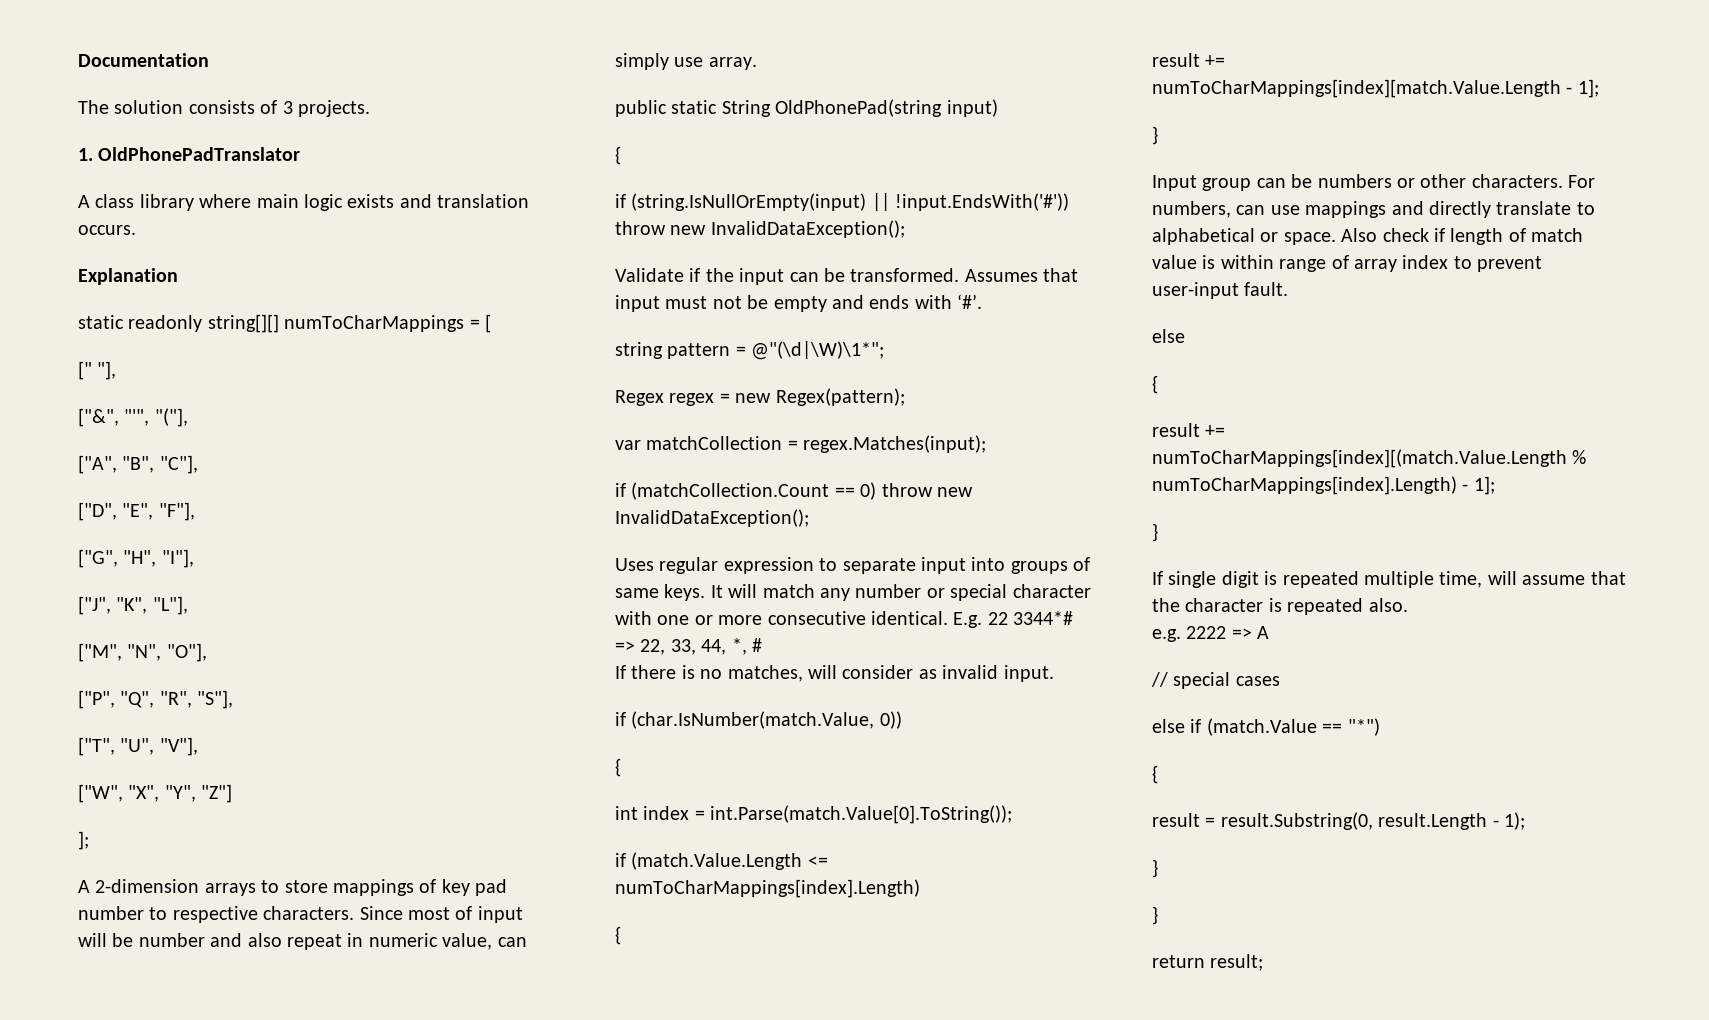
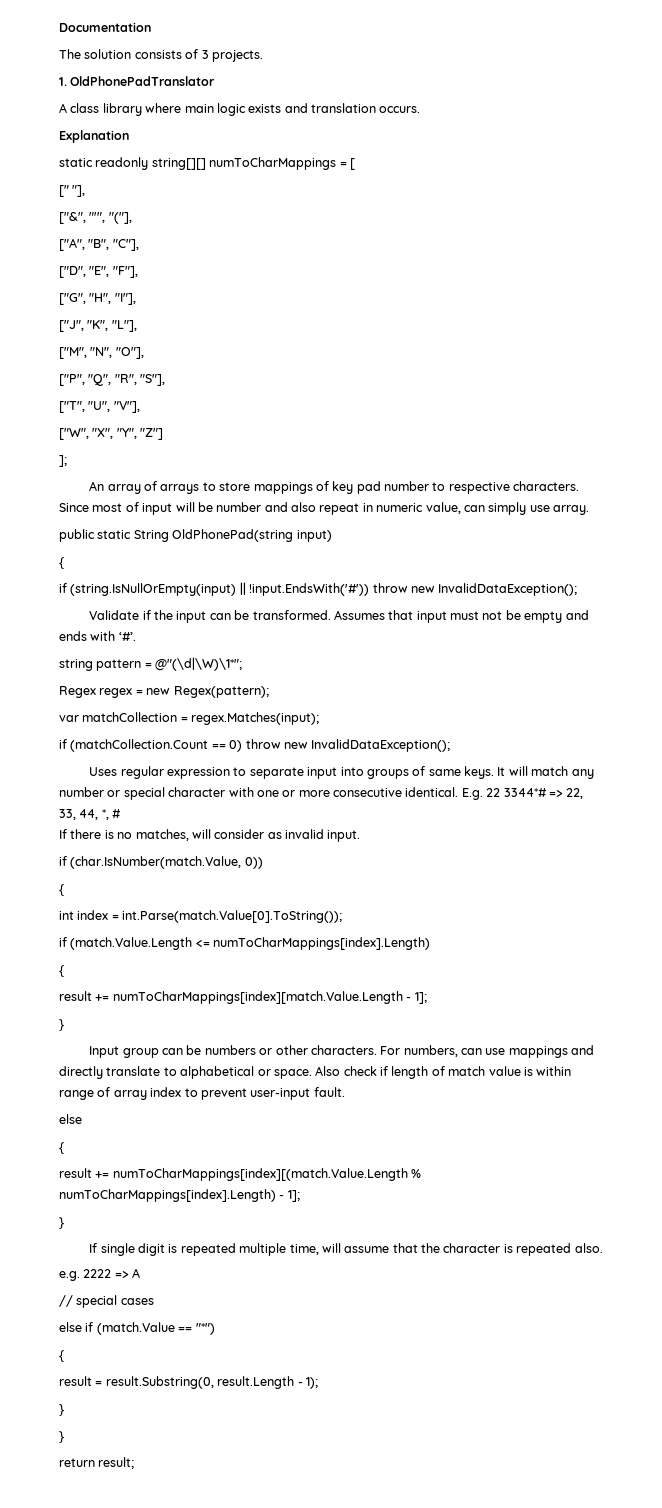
- A 2-dimension arrays to store mappings of key pad number to respective characters.
+ An array of arrays to store mappings of key pad number to respective characters.

